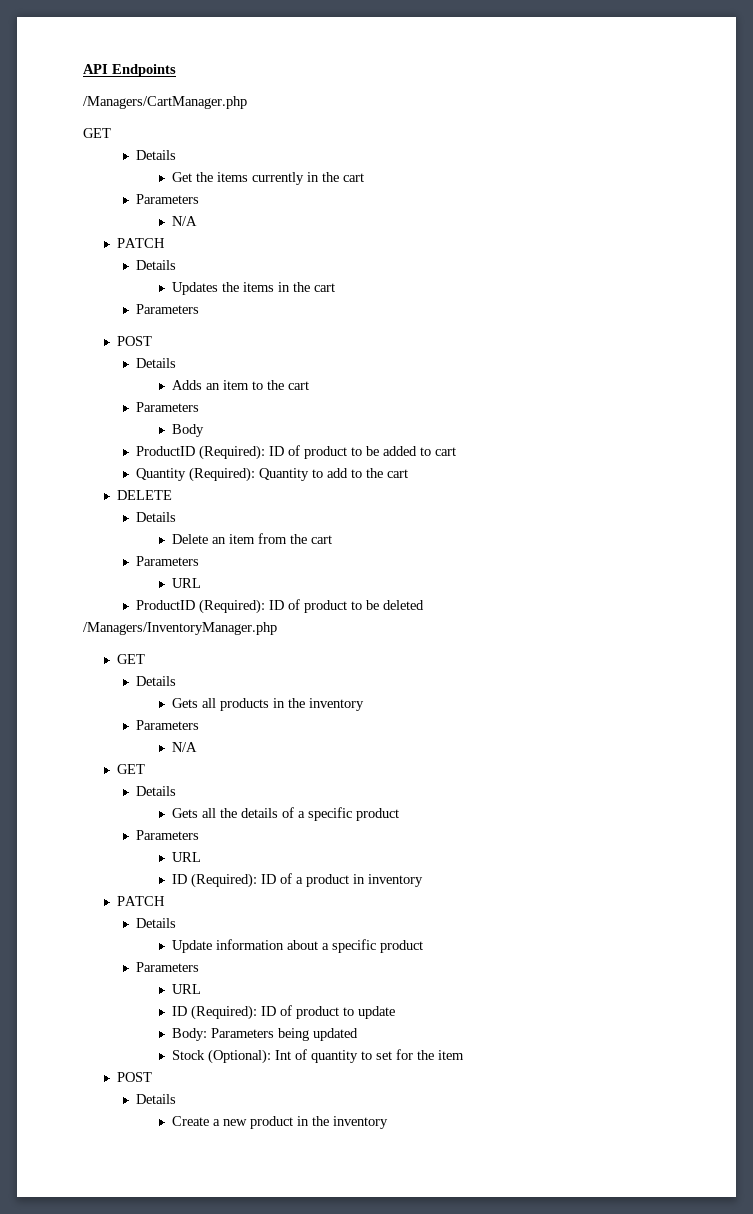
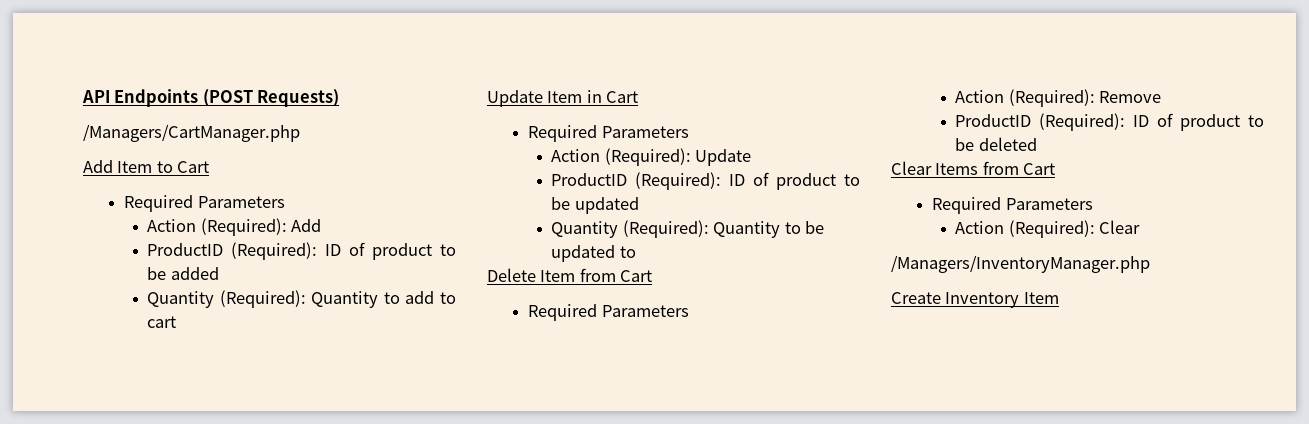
- API Endpoints
+ API Endpoints (POST Requests)
  /Managers/CartManager.php
- GET
- Details
- Get the items currently in the cart
- Parameters
- N/A
- PATCH
- Details
- Updates the items in the cart
- Parameters
- POST
- Details
- Adds an item to the cart
- Parameters
- Body
+ Add Item to Cart
+ Required Parameters
+ Action (Required): Add
- ProductID (Required): ID of product to be added to cart
+ ProductID (Required): ID of product to be added
- Quantity (Required): Quantity to add to the cart
- DELETE
- Details
- Delete an item from the cart
- Parameters
- URL
+ Quantity (Required): Quantity to add to cart
+ Update Item in Cart
+ Required Parameters
+ Action (Required): Update
+ ProductID (Required): ID of product to be updated
+ Quantity (Required): Quantity to be updated to
+ Delete Item from Cart
+ Required Parameters
+ Action (Required): Remove
+ Clear Items from Cart
+ Required Parameters
+ Action (Required): Clear
  /Managers/InventoryManager.php
- GET
- Details
- Gets all products in the inventory
- Parameters
- N/A
- GET
- Details
- Gets all the details of a specific product
- Parameters
- URL
- ID (Required): ID of a product in inventory
- PATCH
- Details
- Update information about a specific product
- Parameters
- URL
- ID (Required): ID of product to update
- Body: Parameters being updated
- Stock (Optional): Int of quantity to set for the item
- POST
- Details
- Create a new product in the inventory
+ Create Inventory Item

